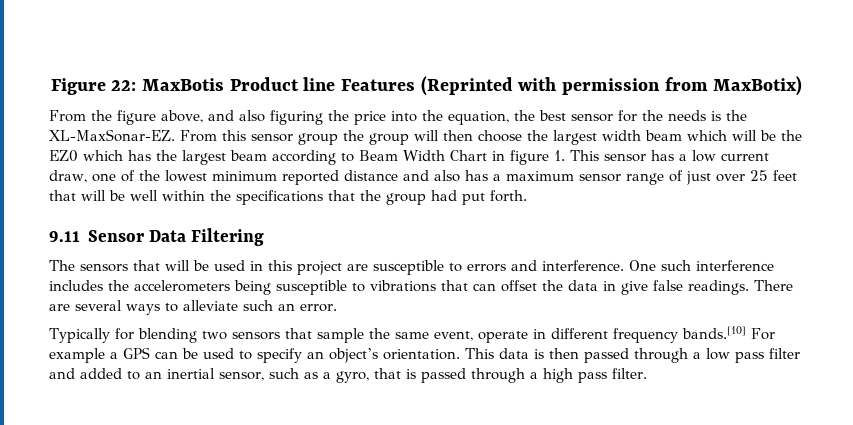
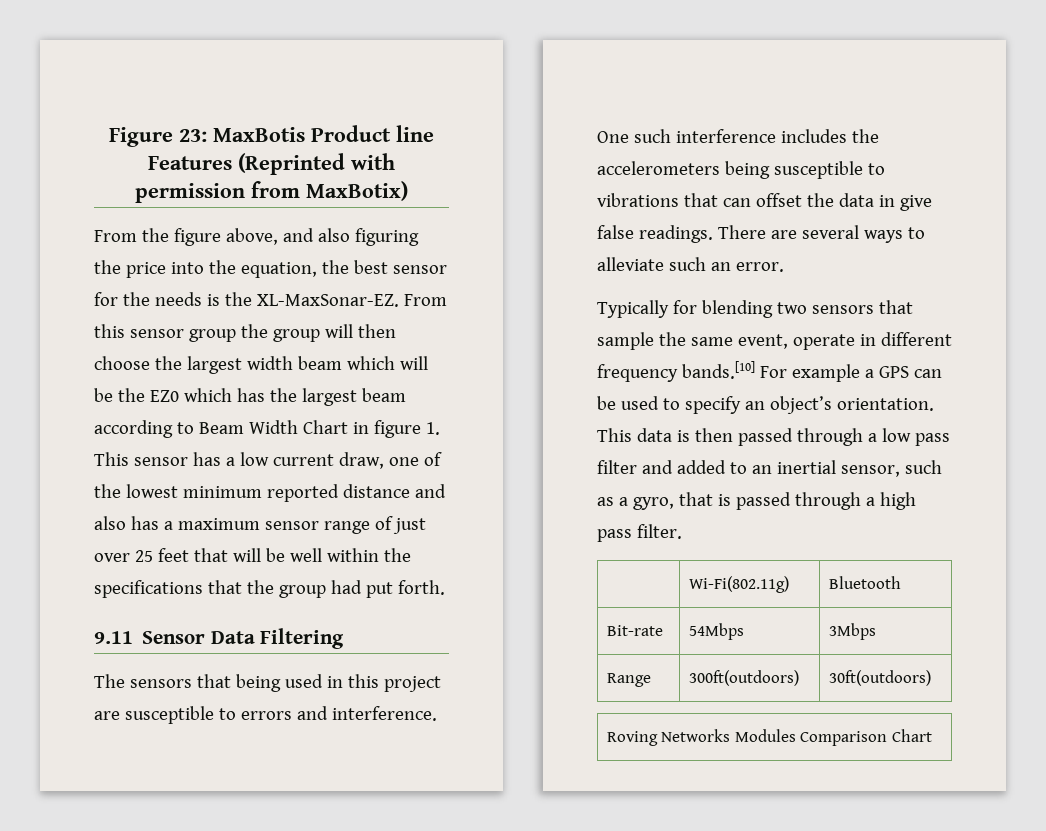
- Figure 22: MaxBotis Product line Features (Reprinted with permission from MaxBotix)
+ Figure 23: MaxBotis Product line Features (Reprinted with permission from MaxBotix)
- The sensors that will be used in this project are susceptible to errors and interference.
+ The sensors that being used in this project are susceptible to errors and interference.
+ | Wi-Fi(802.11g) | Bluetooth
+ Bit-rate | 54Mbps | 3Mbps
+ Range | 300ft(outdoors) | 30ft(outdoors)
+ Roving Networks Modules Comparison Chart

